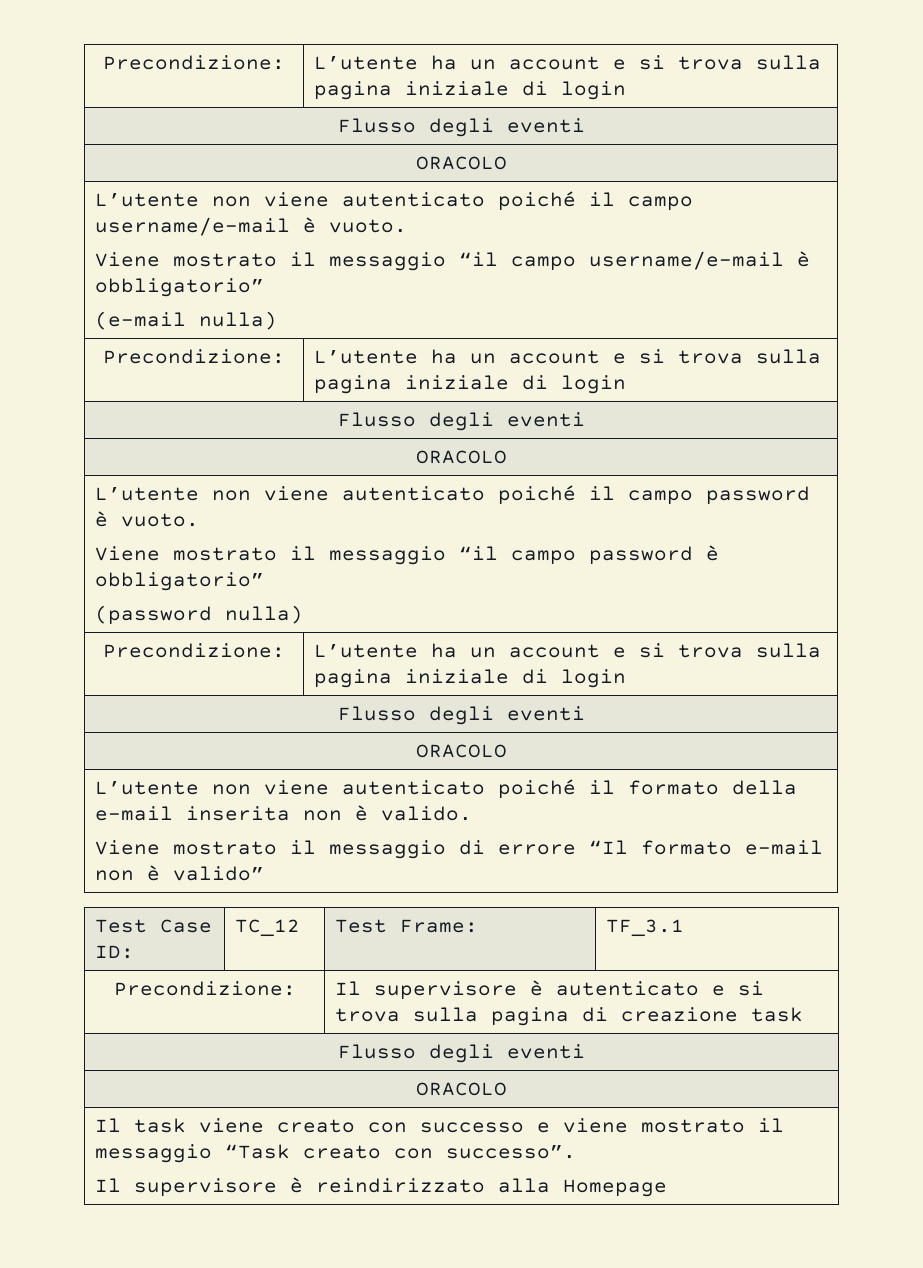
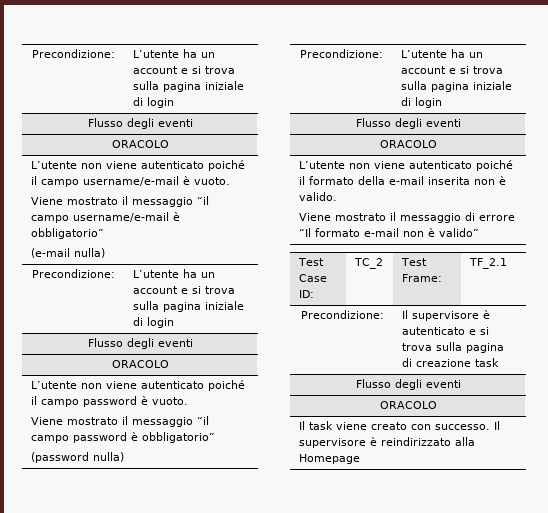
- Test Case ID: | TC_12 | Test Frame: | TF_3.1
+ Test Case ID: | TC_2 | Test Frame: | TF_2.1
- Il task viene creato con successo e viene mostrato il messaggio “Task creato con successo”.
- Il supervisore è reindirizzato alla Homepage
+ Il task viene creato con successo. Il supervisore è reindirizzato alla Homepage

